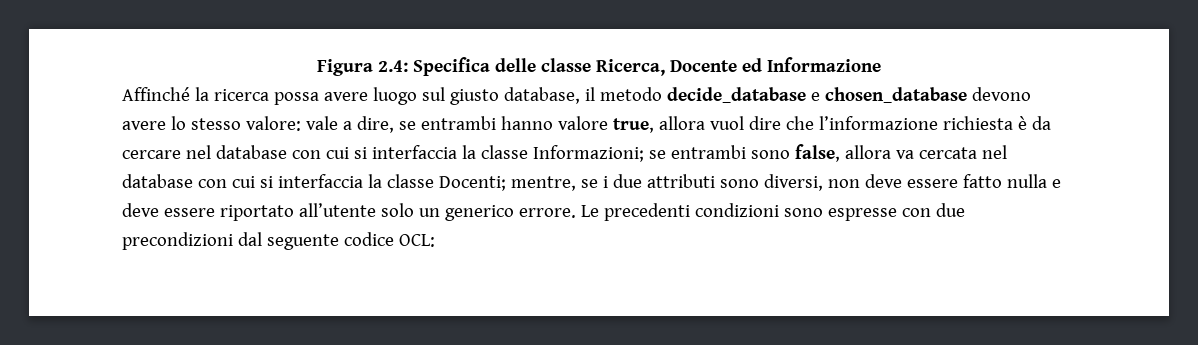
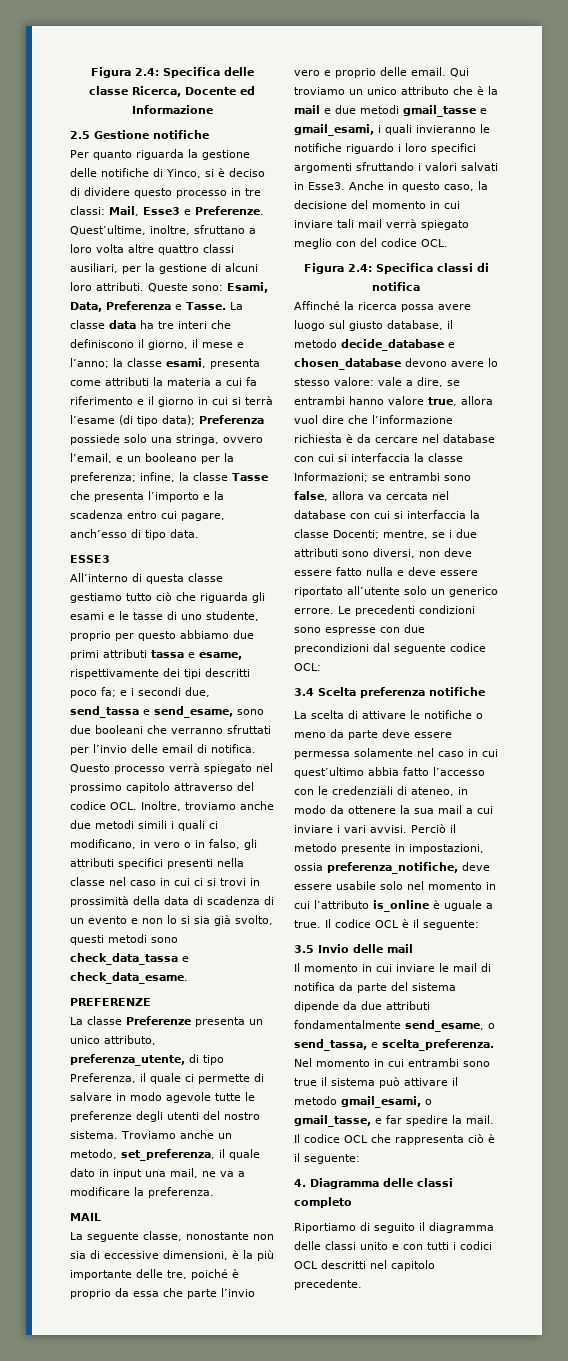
+ 2.5 Gestione notifiche
+ Per quanto riguarda la gestione delle notifiche di Yinco, si è deciso di dividere questo processo in tre classi: Mail, Esse3 e Preferenze. Quest’ultime, inoltre, sfruttano a loro volta altre quattro classi ausiliari, per la gestione di alcuni loro attributi. Queste sono: Esami, Data, Preferenza e Tasse. La classe data ha tre interi che definiscono il giorno, il mese e l’anno; la classe esami, presenta come attributi la materia a cui fa riferimento e il giorno in cui si terrà l’esame (di tipo data); Preferenza possiede solo una stringa, ovvero l’email, e un booleano per la preferenza; infine, la classe Tasse che presenta l’importo e la scadenza entro cui pagare, anch’esso di tipo data.
+ ESSE3
+ All’interno di questa classe gestiamo tutto ciò che riguarda gli esami e le tasse di uno studente, proprio per questo abbiamo due primi attributi tassa e esame, rispettivamente dei tipi descritti poco fa; e i secondi due, send_tassa e send_esame, sono due booleani che verranno sfruttati per l’invio delle email di notifica. Questo processo verrà spiegato nel prossimo capitolo attraverso del codice OCL. Inoltre, troviamo anche due metodi simili i quali ci modificano, in vero o in falso, gli attributi specifici presenti nella classe nel caso in cui ci si trovi in prossimità della data di scadenza di un evento e non lo si sia già svolto, questi metodi sono check_data_tassa e check_data_esame.
+ PREFERENZE
+ La classe Preferenze presenta un unico attributo, preferenza_utente, di tipo Preferenza, il quale ci permette di salvare in modo agevole tutte le preferenze degli utenti del nostro sistema. Troviamo anche un metodo, set_preferenza, il quale dato in input una mail, ne va a modificare la preferenza.
+ MAIL
+ La seguente classe, nonostante non sia di eccessive dimensioni, è la più importante delle tre, poiché è proprio da essa che parte l’invio vero e proprio delle email. Qui troviamo un unico attributo che è la mail e due metodi gmail_tasse e gmail_esami, i quali invieranno le notifiche riguardo i loro specifici argomenti sfruttando i valori salvati in Esse3. Anche in questo caso, la decisione del momento in cui inviare tali mail verrà spiegato meglio con del codice OCL.
+ Figura 2.4: Specifica classi di notifica
+ 3.4 Scelta preferenza notifiche
+ La scelta di attivare le notifiche o meno da parte deve essere permessa solamente nel caso in cui quest’ultimo abbia fatto l’accesso con le credenziali di ateneo, in modo da ottenere la sua mail a cui inviare i vari avvisi. Perciò il metodo presente in impostazioni, ossia preferenza_notifiche, deve essere usabile solo nel momento in cui l’attributo is_online è uguale a true. Il codice OCL è il seguente:
+ 3.5 Invio delle mail
+ Il momento in cui inviare le mail di notifica da parte del sistema dipende da due attributi fondamentalmente send_esame, o send_tassa, e scelta_preferenza. Nel momento in cui entrambi sono true il sistema può attivare il metodo gmail_esami, o gmail_tasse, e far spedire la mail. Il codice OCL che rappresenta ciò è il seguente:
+ 4. Diagramma delle classi completo
+ Riportiamo di seguito il diagramma delle classi unito e con tutti i codici OCL descritti nel capitolo precedente.

